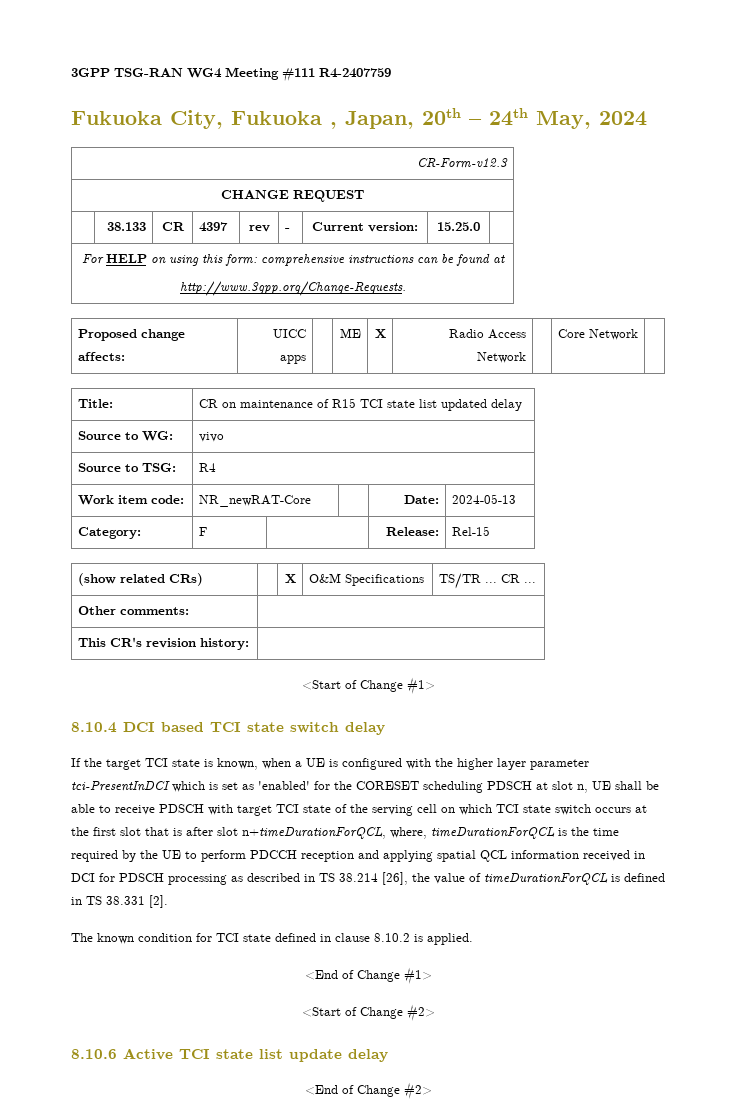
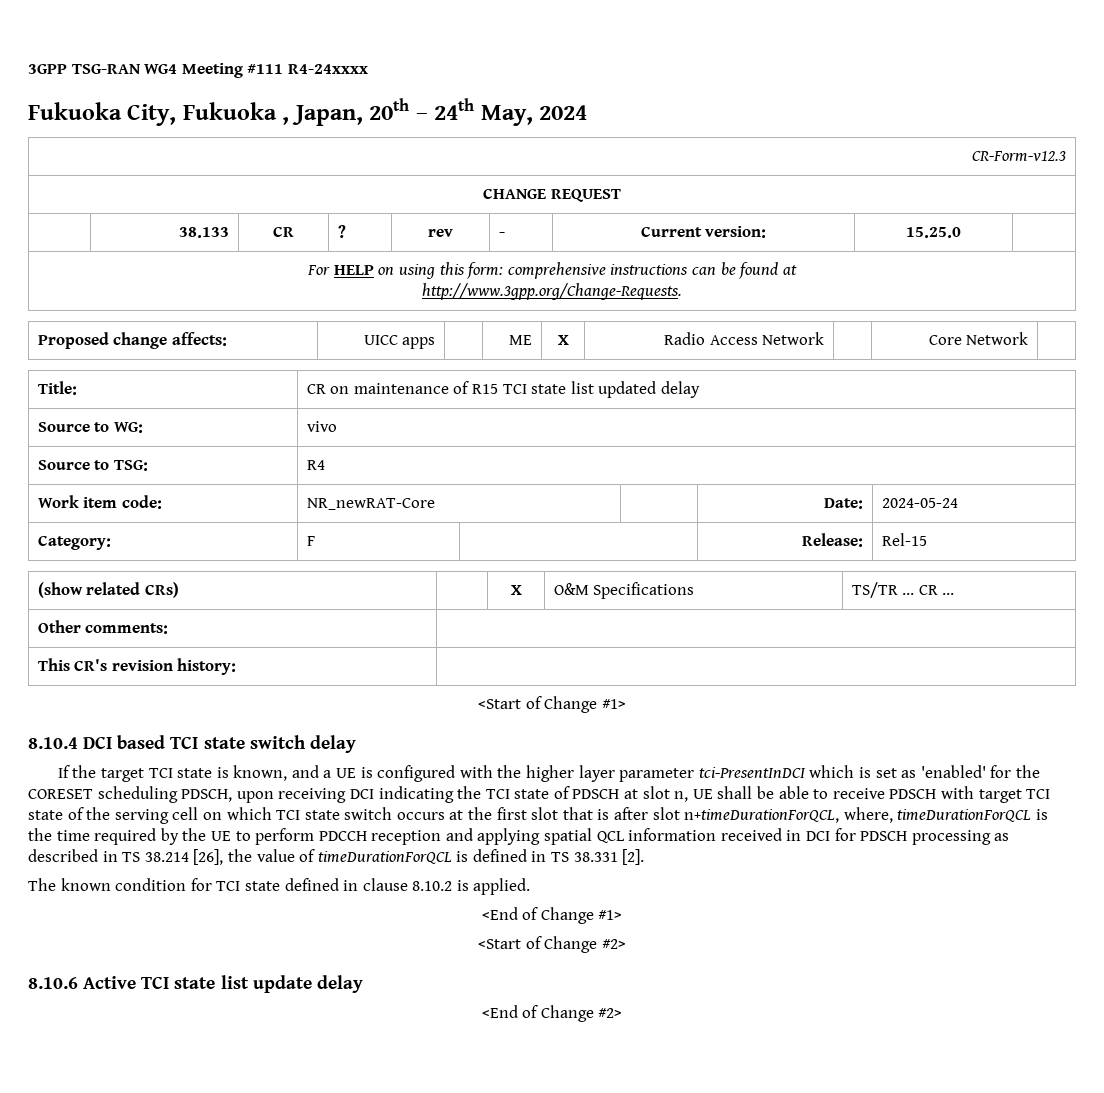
- 3GPP TSG-RAN WG4 Meeting #111 R4-2407759
+ 3GPP TSG-RAN WG4 Meeting #111 R4-24xxxx
- | 38.133 | CR | 4397 | rev | - | Current version: | 15.25.0 |
+ | 38.133 | CR | ? | rev | - | Current version: | 15.25.0 |
- Work item code: | NR_newRAT-Core | | Date: | 2024-05-13
+ Work item code: | NR_newRAT-Core | | Date: | 2024-05-24
- If the target TCI state is known, when a UE is configured with the higher layer parameter tci-PresentInDCI which is set as 'enabled' for the CORESET scheduling PDSCH at slot n, UE shall be able to receive PDSCH with target TCI state of the serving cell on which TCI state switch occurs at the first slot that is after slot n+timeDurationForQCL, where, timeDurationForQCL is the time required by the UE to perform PDCCH reception and applying spatial QCL information received in DCI for PDSCH processing as described in TS 38.214 [26], the value of timeDurationForQCL is defined in TS 38.331 [2].
+ If the target TCI state is known, and a UE is configured with the higher layer parameter tci-PresentInDCI which is set as 'enabled' for the CORESET scheduling PDSCH, upon receiving DCI indicating the TCI state of PDSCH at slot n, UE shall be able to receive PDSCH with target TCI state of the serving cell on which TCI state switch occurs at the first slot that is after slot n+timeDurationForQCL, where, timeDurationForQCL is the time required by the UE to perform PDCCH reception and applying spatial QCL information received in DCI for PDSCH processing as described in TS 38.214 [26], the value of timeDurationForQCL is defined in TS 38.331 [2].

